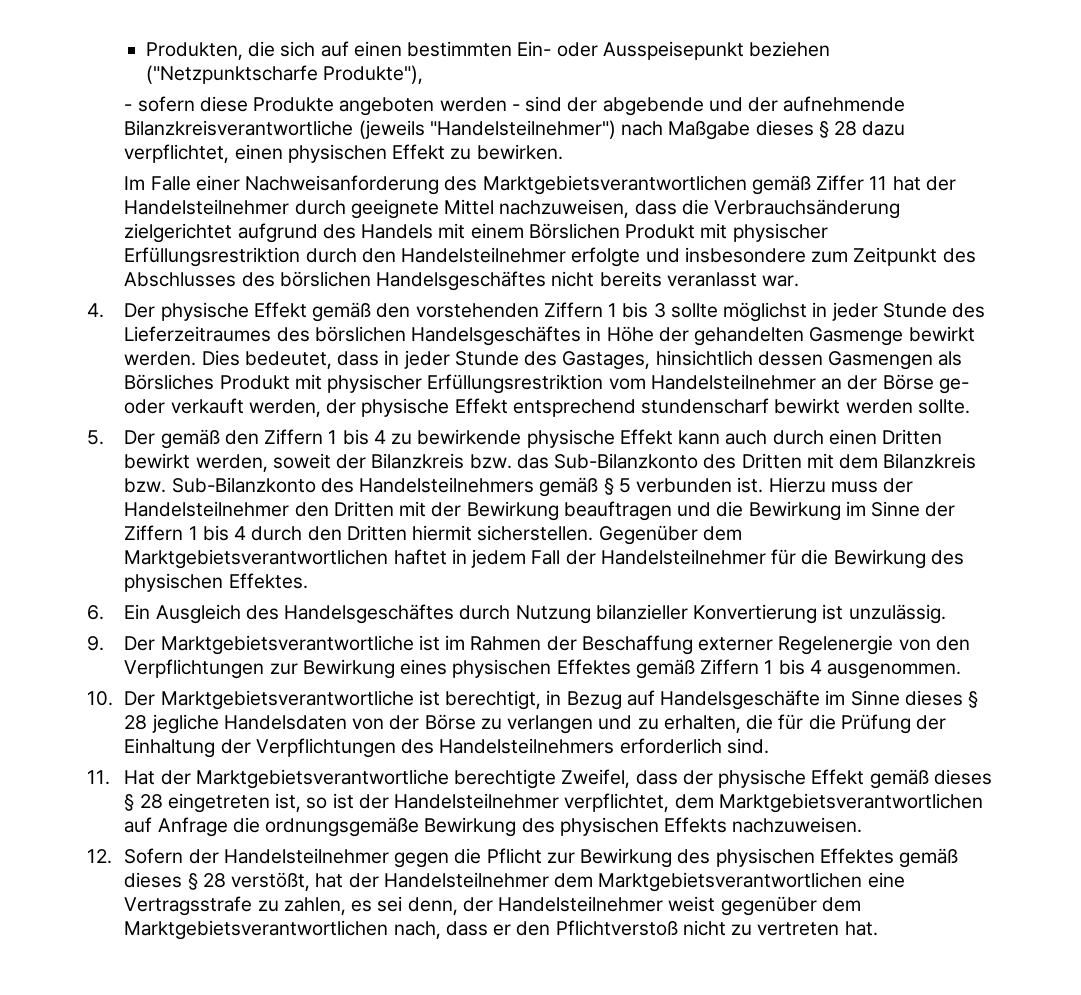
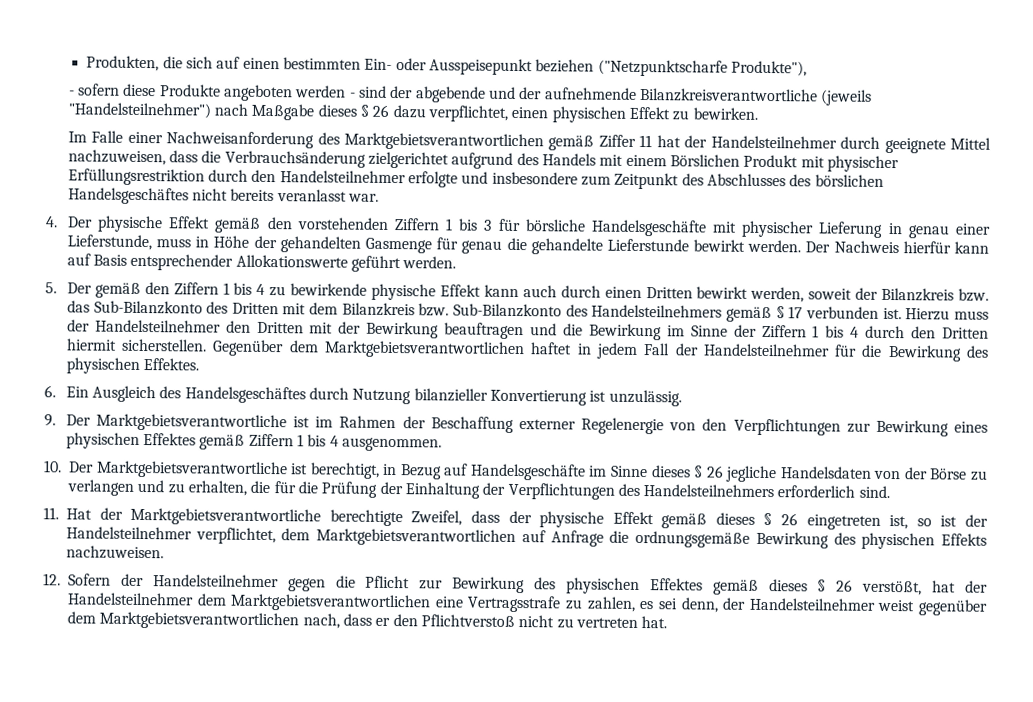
- - sofern diese Produkte angeboten werden - sind der abgebende und der aufnehmende Bilanzkreisverantwortliche (jeweils "Handelsteilnehmer") nach Maßgabe dieses § 28 dazu verpflichtet, einen physischen Effekt zu bewirken.
+ - sofern diese Produkte angeboten werden - sind der abgebende und der aufnehmende Bilanzkreisverantwortliche (jeweils "Handelsteilnehmer") nach Maßgabe dieses § 26 dazu verpflichtet, einen physischen Effekt zu bewirken.
- 4. Der physische Effekt gemäß den vorstehenden Ziffern 1 bis 3 sollte möglichst in jeder Stunde des Lieferzeitraumes des börslichen Handelsgeschäftes in Höhe der gehandelten Gasmenge bewirkt werden. Dies bedeutet, dass in jeder Stunde des Gastages, hinsichtlich dessen Gasmengen als Börsliches Produkt mit physischer Erfüllungsrestriktion vom Handelsteilnehmer an der Börse ge- oder verkauft werden, der physische Effekt entsprechend stundenscharf bewirkt werden sollte.
+ 4. Der physische Effekt gemäß den vorstehenden Ziffern 1 bis 3 für börsliche Handelsgeschäfte mit physischer Lieferung in genau einer Lieferstunde, muss in Höhe der gehandelten Gasmenge für genau die gehandelte Lieferstunde bewirkt werden. Der Nachweis hierfür kann auf Basis entsprechender Allokationswerte geführt werden.
- 5. Der gemäß den Ziffern 1 bis 4 zu bewirkende physische Effekt kann auch durch einen Dritten bewirkt werden, soweit der Bilanzkreis bzw. das Sub-Bilanzkonto des Dritten mit dem Bilanzkreis bzw. Sub-Bilanzkonto des Handelsteilnehmers gemäß § 5 verbunden ist.
+ 5. Der gemäß den Ziffern 1 bis 4 zu bewirkende physische Effekt kann auch durch einen Dritten bewirkt werden, soweit der Bilanzkreis bzw. das Sub-Bilanzkonto des Dritten mit dem Bilanzkreis bzw. Sub-Bilanzkonto des Handelsteilnehmers gemäß § 17 verbunden ist.
- 10. Der Marktgebietsverantwortliche ist berechtigt, in Bezug auf Handelsgeschäfte im Sinne dieses § 28 jegliche Handelsdaten von der Börse zu verlangen und zu erhalten, die für die Prüfung der Einhaltung der Verpflichtungen des Handelsteilnehmers erforderlich sind.
+ 10. Der Marktgebietsverantwortliche ist berechtigt, in Bezug auf Handelsgeschäfte im Sinne dieses § 26 jegliche Handelsdaten von der Börse zu verlangen und zu erhalten, die für die Prüfung der Einhaltung der Verpflichtungen des Handelsteilnehmers erforderlich sind.
- 11. Hat der Marktgebietsverantwortliche berechtigte Zweifel, dass der physische Effekt gemäß dieses § 28 eingetreten ist, so ist der Handelsteilnehmer verpflichtet, dem Marktgebietsverantwortlichen auf Anfrage die ordnungsgemäße Bewirkung des physischen Effekts nachzuweisen.
+ 11. Hat der Marktgebietsverantwortliche berechtigte Zweifel, dass der physische Effekt gemäß dieses § 26 eingetreten ist, so ist der Handelsteilnehmer verpflichtet, dem Marktgebietsverantwortlichen auf Anfrage die ordnungsgemäße Bewirkung des physischen Effekts nachzuweisen.
- 12. Sofern der Handelsteilnehmer gegen die Pflicht zur Bewirkung des physischen Effektes gemäß dieses § 28 verstößt, hat der Handelsteilnehmer dem Marktgebietsverantwortlichen eine Vertragsstrafe zu zahlen, es sei denn, der Handelsteilnehmer weist gegenüber dem Marktgebietsverantwortlichen nach, dass er den Pflichtverstoß nicht zu vertreten hat.
+ 12. Sofern der Handelsteilnehmer gegen die Pflicht zur Bewirkung des physischen Effektes gemäß dieses § 26 verstößt, hat der Handelsteilnehmer dem Marktgebietsverantwortlichen eine Vertragsstrafe zu zahlen, es sei denn, der Handelsteilnehmer weist gegenüber dem Marktgebietsverantwortlichen nach, dass er den Pflichtverstoß nicht zu vertreten hat.

